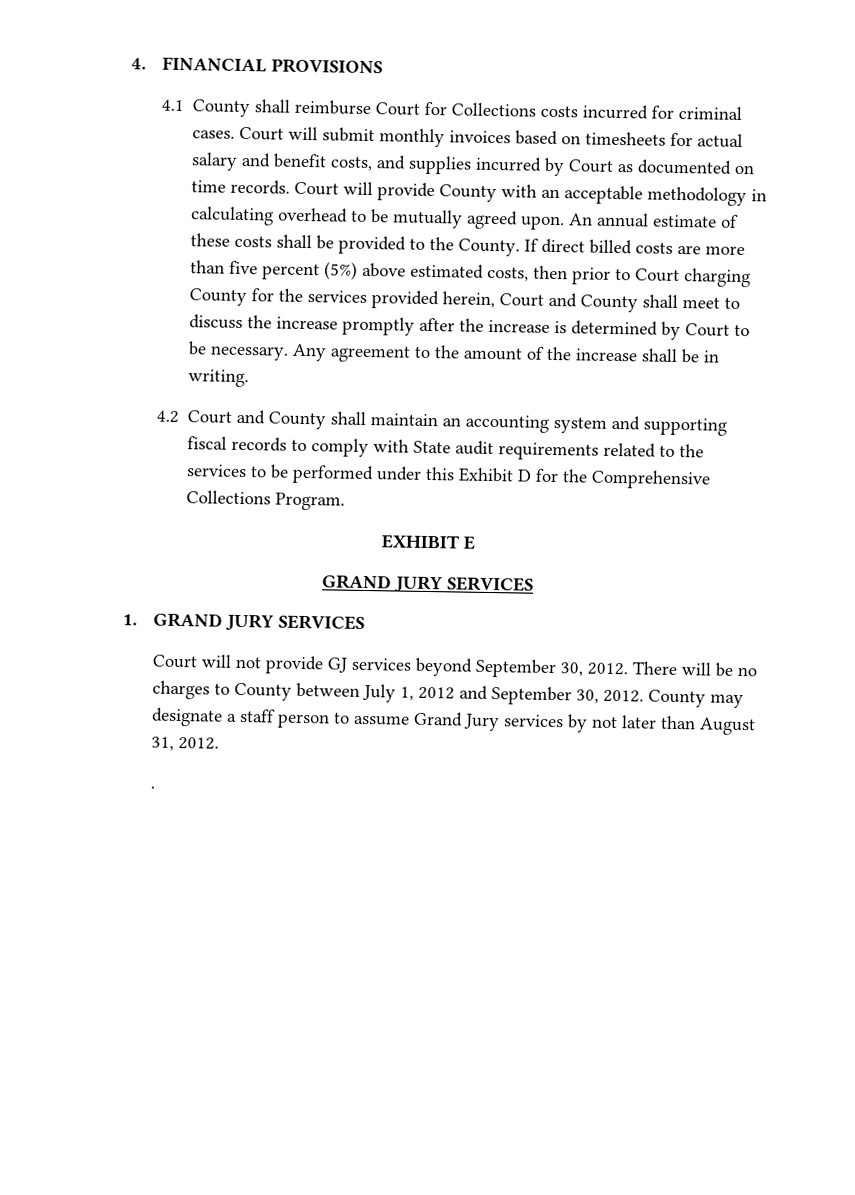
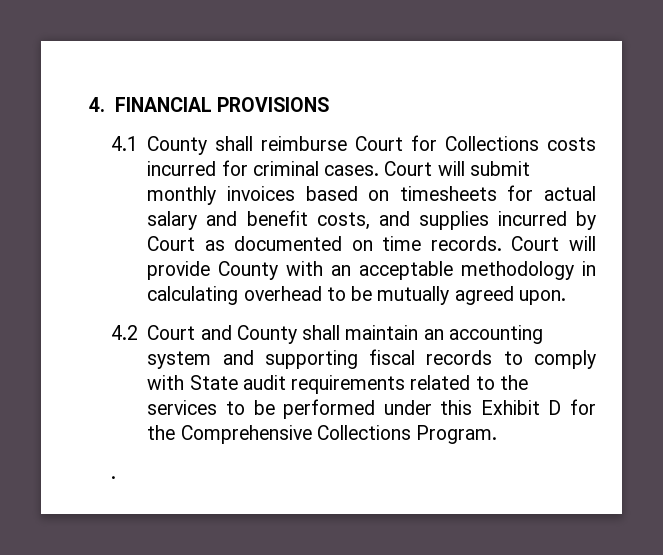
- An annual estimate of these costs shall be provided to the County. If direct billed costs are more than five percent (5%) above estimated costs, then prior to Court charging County for the services provided herein, Court and County shall meet to discuss the increase promptly after the increase is determined by Court to be necessary. Any agreement to the amount of the increase shall be in writing.
- EXHIBIT E
- GRAND JURY SERVICES
- 1. GRAND JURY SERVICES
- Court will not provide GJ services beyond September 30, 2012. There will be no charges to County between July 1, 2012 and September 30, 2012. County may designate a staff person to assume Grand Jury services by not later than August 31, 2012.

